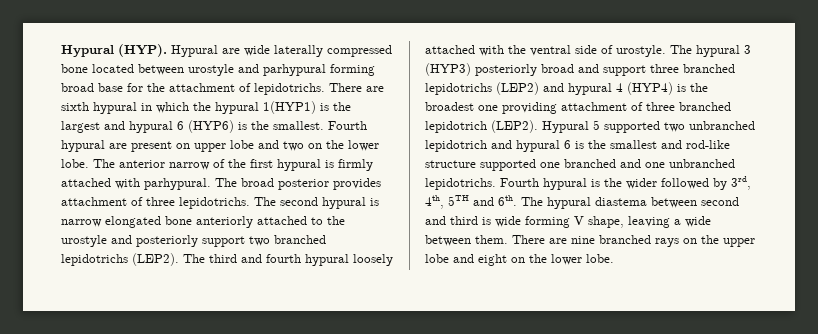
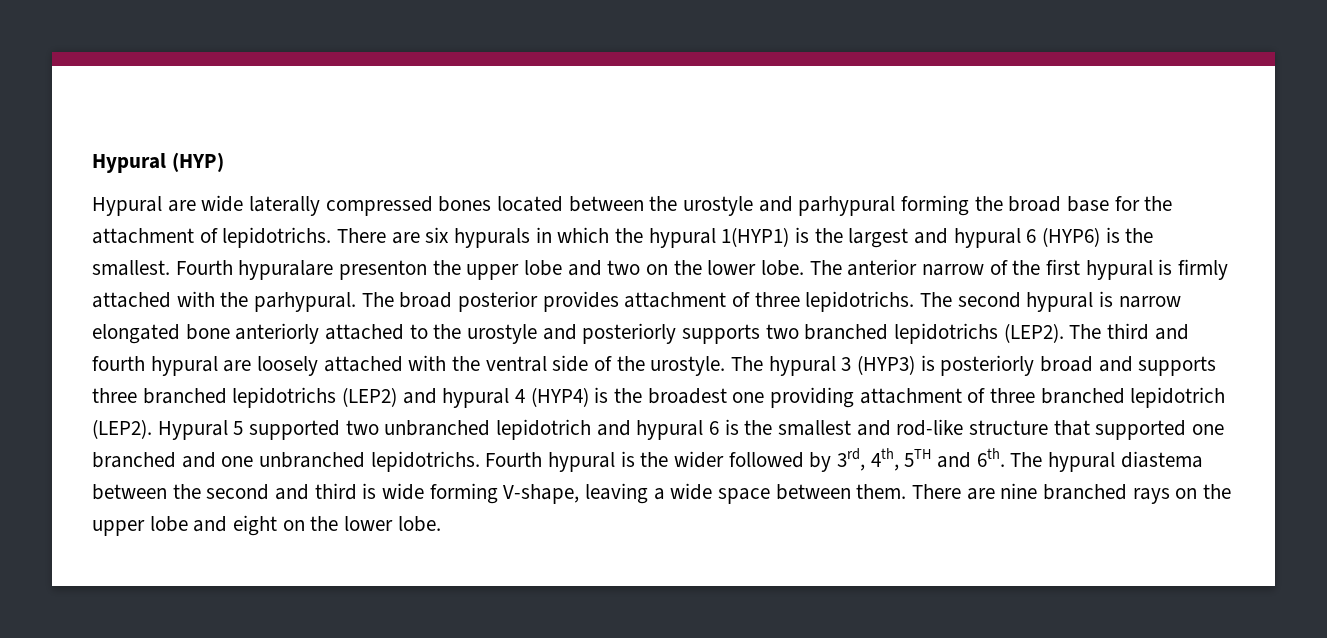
- Hypural (HYP). Hypural are wide laterally compressed bone located between urostyle and parhypural forming broad base for the attachment of lepidotrichs.
+ Hypural (HYP)
+ Hypural are wide laterally compressed bones located between the urostyle and parhypural forming the broad base for the attachment of lepidotrichs.
- There are sixth hypural in which the hypural 1(HYP1) is the largest and hypural 6 (HYP6) is the smallest.
+ There are six hypurals in which the hypural 1(HYP1) is the largest and hypural 6 (HYP6) is the smallest.
- Fourth hypural are present on upper lobe and two on the lower lobe.
+ Fourth hypuralare presenton the upper lobe and two on the lower lobe.
- The anterior narrow of the first hypural is firmly attached with parhypural.
+ The anterior narrow of the first hypural is firmly attached with the parhypural.
- The second hypural is narrow elongated bone anteriorly attached to the urostyle and posteriorly support two branched lepidotrichs (LEP2).
+ The second hypural is narrow elongated bone anteriorly attached to the urostyle and posteriorly supports two branched lepidotrichs (LEP2).
- The third and fourth hypural loosely attached with the ventral side of urostyle.
+ The third and fourth hypural are loosely attached with the ventral side of the urostyle.
- The hypural 3 (HYP3) posteriorly broad and support three branched lepidotrichs (LEP2) and hypural 4 (HYP4) is the broadest one providing attachment of three branched lepidotrich (LEP2).
+ The hypural 3 (HYP3) is posteriorly broad and supports three branched lepidotrichs (LEP2) and hypural 4 (HYP4) is the broadest one providing attachment of three branched lepidotrich (LEP2).
- Hypural 5 supported two unbranched lepidotrich and hypural 6 is the smallest and rod-like structure supported one branched and one unbranched lepidotrichs.
+ Hypural 5 supported two unbranched lepidotrich and hypural 6 is the smallest and rod-like structure that supported one branched and one unbranched lepidotrichs.
- The hypural diastema between second and third is wide forming V shape, leaving a wide between them.
+ The hypural diastema between the second and third is wide forming V-shape, leaving a wide space between them.

